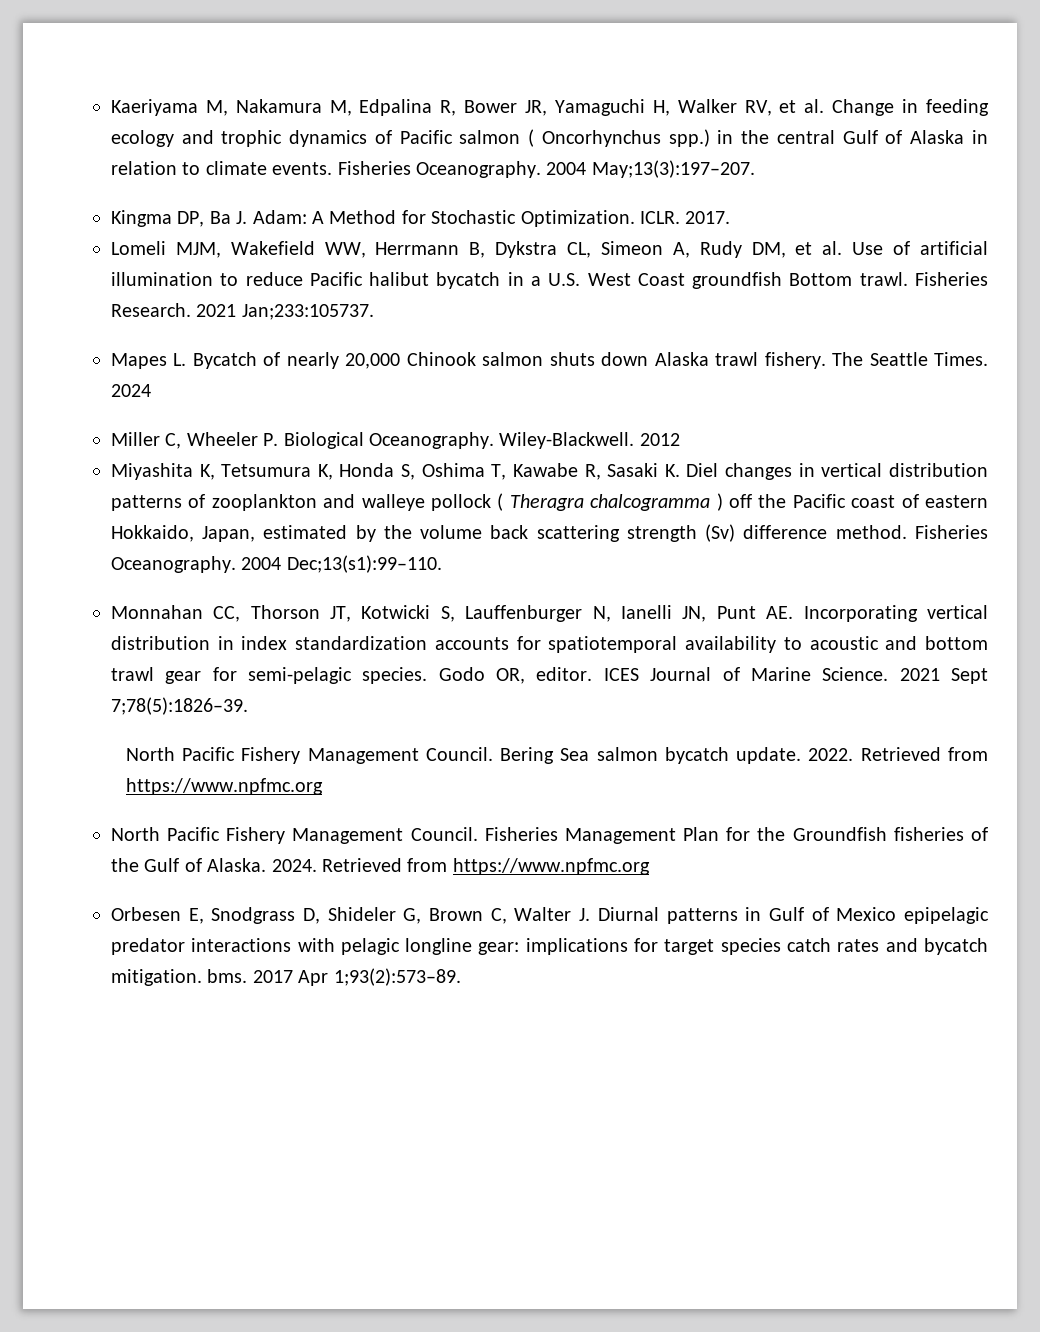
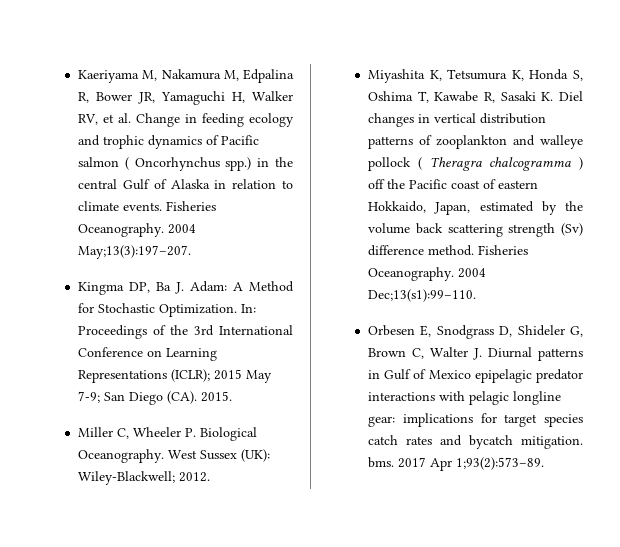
- ICLR. 2017.
- Lomeli MJM, Wakefield WW, Herrmann B, Dykstra CL, Simeon A, Rudy DM, et al. Use of artificial illumination to reduce Pacific halibut bycatch in a U.S. West Coast groundfish Bottom trawl. Fisheries Research. 2021 Jan;233:105737.
- Mapes L. Bycatch of nearly 20,000 Chinook salmon shuts down Alaska trawl fishery. The Seattle Times. 2024
+ In: Proceedings of the 3rd International Conference on Learning Representations (ICLR); 2015 May 7-9; San Diego (CA). 2015.
- Wiley-Blackwell. 2012
+ West Sussex (UK): Wiley-Blackwell; 2012.
- Monnahan CC, Thorson JT, Kotwicki S, Lauffenburger N, Ianelli JN, Punt AE. Incorporating vertical distribution in index standardization accounts for spatiotemporal availability to acoustic and bottom trawl gear for semi-pelagic species. Godo OR, editor. ICES Journal of Marine Science. 2021 Sept 7;78(5):1826–39.
- North Pacific Fishery Management Council. Bering Sea salmon bycatch update. 2022. Retrieved from https://www.npfmc.org
- North Pacific Fishery Management Council. Fisheries Management Plan for the Groundfish fisheries of the Gulf of Alaska. 2024. Retrieved from https://www.npfmc.org

